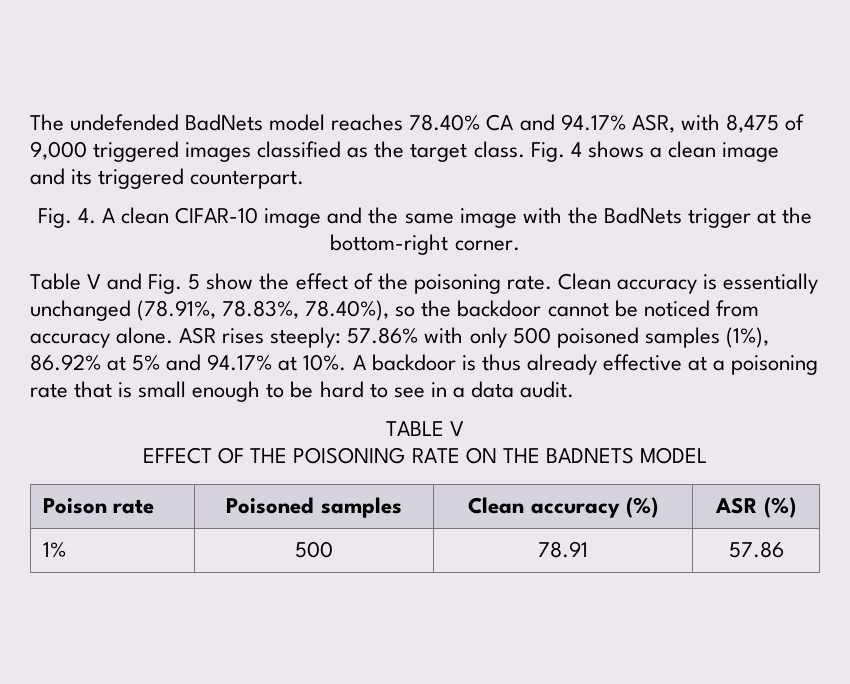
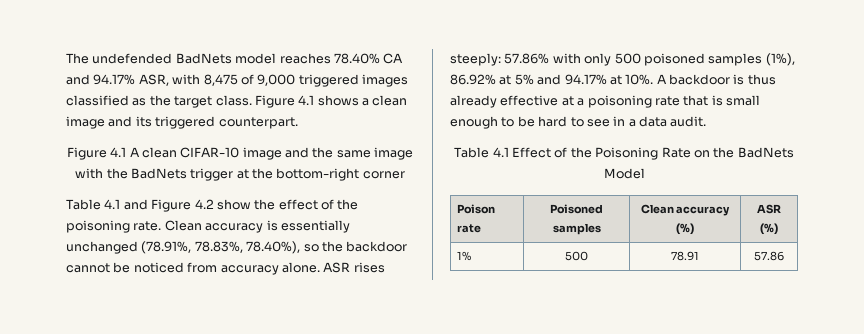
- Fig. 4 shows a clean image and its triggered counterpart.
+ Figure 4.1 shows a clean image and its triggered counterpart.
- Fig. 4. A clean CIFAR-10 image and the same image with the BadNets trigger at the bottom-right corner.
- Table V and Fig. 5 show the effect of the poisoning rate.
+ Figure 4.1 A clean CIFAR-10 image and the same image with the BadNets trigger at the bottom-right corner
+ Table 4.1 and Figure 4.2 show the effect of the poisoning rate.
- TABLE V
- EFFECT OF THE POISONING RATE ON THE BADNETS MODEL
+ Table 4.1 Effect of the Poisoning Rate on the BadNets Model

